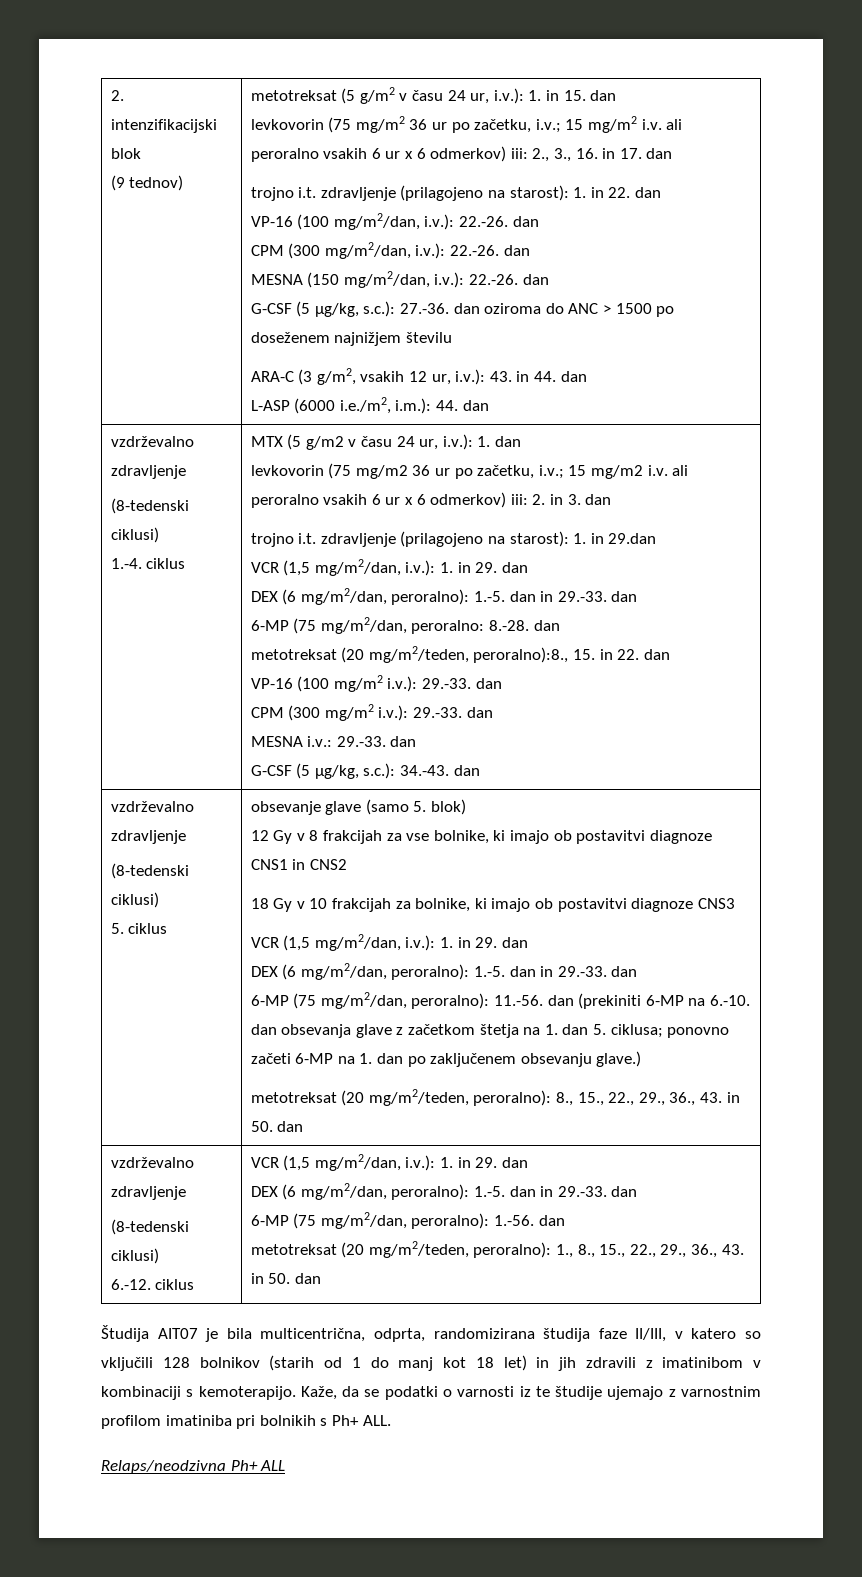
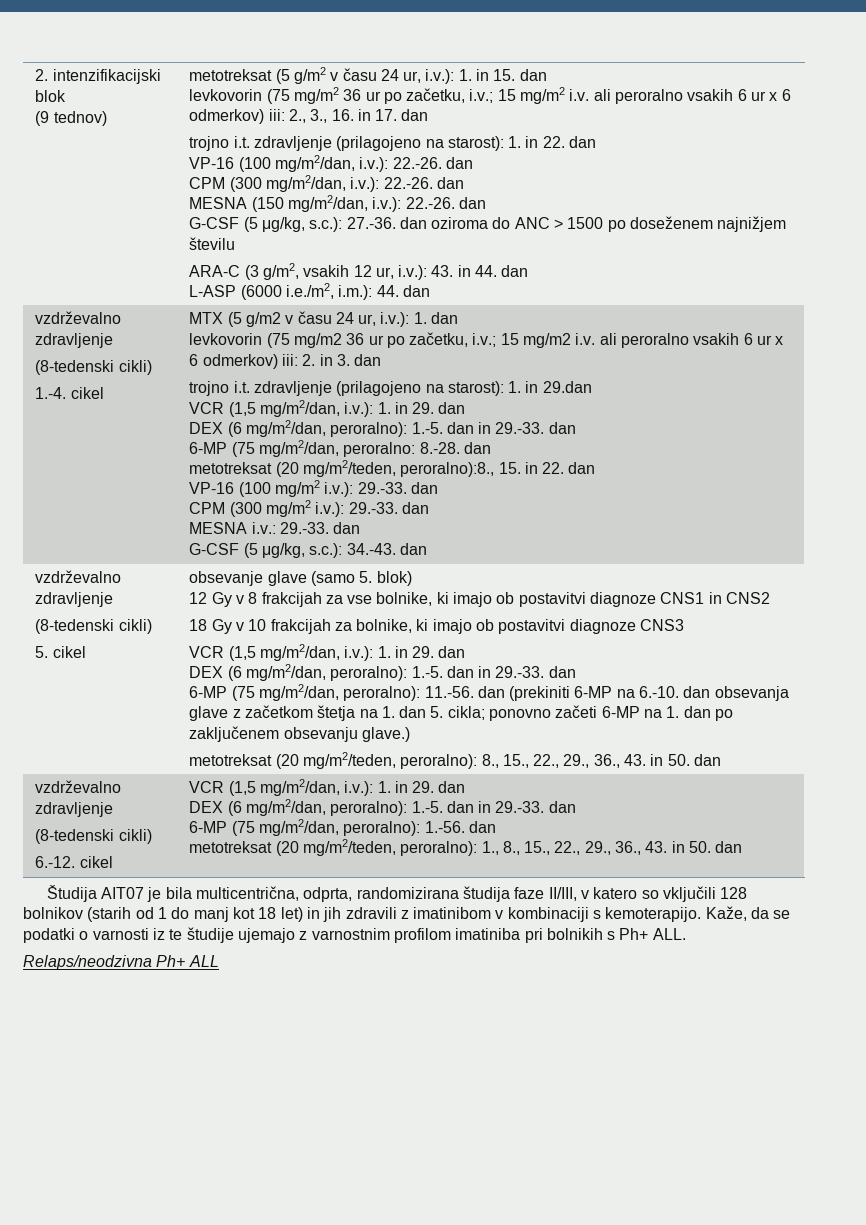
  L-ASP (6000 i.e./m2, i.m.): 44. dan
  vzdrževalno zdravljenje
- (8-tedenski ciklusi)
+ (8-tedenski cikli)
- 1.-4. ciklus
+ 1.-4. cikel
  G-CSF (5 μg/kg, s.c.): 34.-43. dan
  vzdrževalno zdravljenje
- (8-tedenski ciklusi)
- 5. ciklus
+ (8-tedenski cikli)
+ 5. cikel
- 6-MP (75 mg/m2/dan, peroralno): 11.-56. dan (prekiniti 6-MP na 6.-10. dan obsevanja glave z začetkom štetja na 1. dan 5. ciklusa; ponovno začeti 6-MP na 1. dan po zaključenem obsevanju glave.)
+ 6-MP (75 mg/m2/dan, peroralno): 11.-56. dan (prekiniti 6-MP na 6.-10. dan obsevanja glave z začetkom štetja na 1. dan 5. cikla; ponovno začeti 6-MP na 1. dan po zaključenem obsevanju glave.)
  metotreksat (20 mg/m2/teden, peroralno): 8., 15., 22., 29., 36., 43. in 50. dan
  vzdrževalno zdravljenje
- (8-tedenski ciklusi)
+ (8-tedenski cikli)
- 6.-12. ciklus
+ 6.-12. cikel

